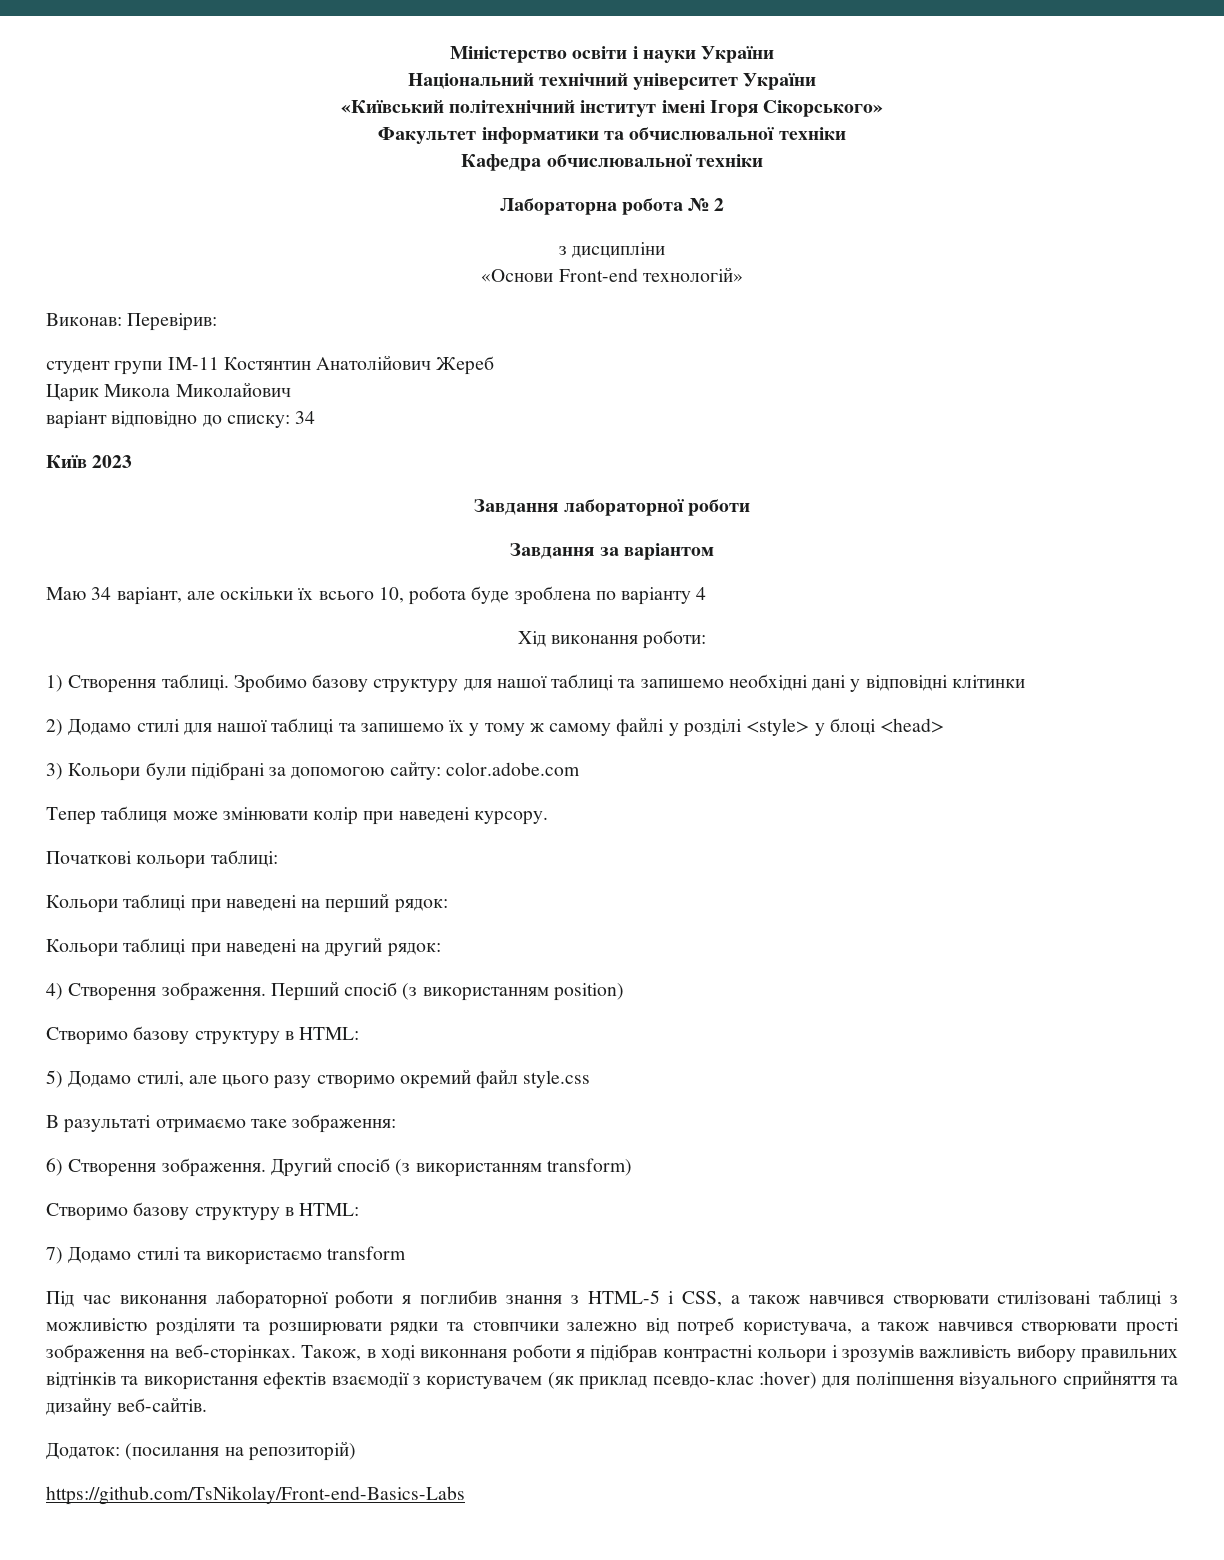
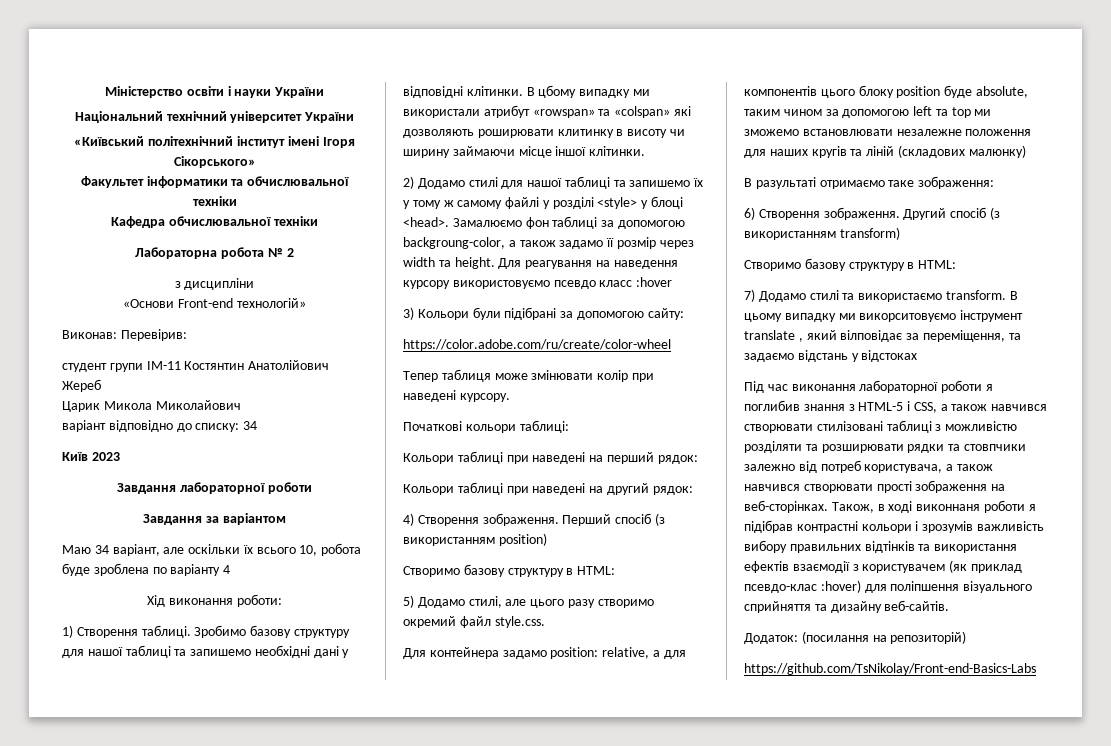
- Зробимо базову структуру для нашої таблиці та запишемо необхідні дані у відповідні клітинки
+ Зробимо базову структуру для нашої таблиці та запишемо необхідні дані у відповідні клітинки. В цбому випадку ми використали атрибут «rowspan» та «colspan» які дозволяють роширювати клитинку в висоту чи ширину займаючи місце іншої клітинки.
- 2) Додамо стилі для нашої таблиці та запишемо їх у тому ж самому файлі у розділі <style> у блоці <head>
+ 2) Додамо стилі для нашої таблиці та запишемо їх у тому ж самому файлі у розділі <style> у блоці <head>. Замалюємо фон таблиці за допомогою backgroung-color, а також задамо її розмір через width та height. Для реагування на наведення курсору використовуємо псевдо класс :hover
- 3) Кольори були підібрані за допомогою сайту: color.adobe.com
+ 3) Кольори були підібрані за допомогою сайту:
+ https://color.adobe.com/ru/create/color-wheel
- 5) Додамо стилі, але цього разу створимо окремий файл style.css
+ 5) Додамо стилі, але цього разу створимо окремий файл style.css.
+ Для контейнера задамо position: relative, а для компонентів цього блоку position буде absolute, таким чином за допомогою left та top ми зможемо встановлювати незалежне положення для наших кругів та ліній (складових малюнку)
- 7) Додамо стилі та використаємо transform
+ 7) Додамо стилі та використаємо transform. В цьому випадку ми викорситовуємо інструмент translate , який вілповідає за переміщення, та задаємо відстань у відстоках

